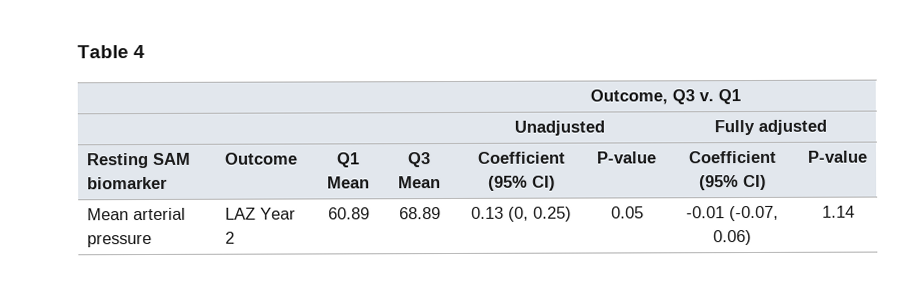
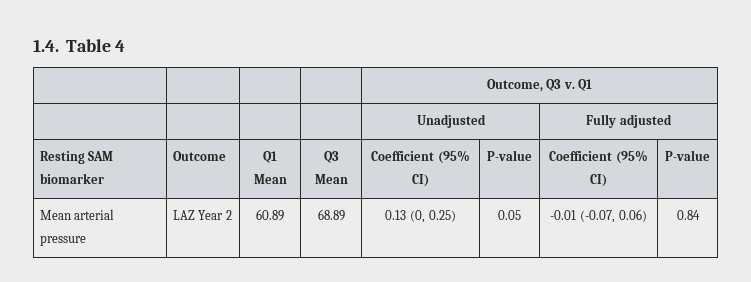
- Table 4
+ 1.4. Table 4
- Mean arterial pressure | LAZ Year 2 | 60.89 | 68.89 | 0.13 (0, 0.25) | 0.05 | -0.01 (-0.07, 0.06) | 1.14
+ Mean arterial pressure | LAZ Year 2 | 60.89 | 68.89 | 0.13 (0, 0.25) | 0.05 | -0.01 (-0.07, 0.06) | 0.84

